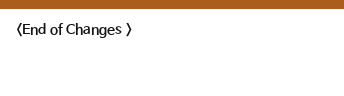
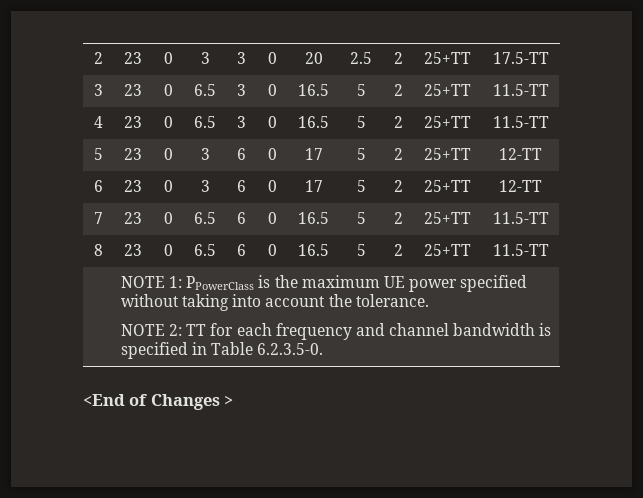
+ 2 | 23 | 0 | 3 | 3 | 0 | 20 | 2.5 | 2 | 25+TT | 17.5-TT
+ 3 | 23 | 0 | 6.5 | 3 | 0 | 16.5 | 5 | 2 | 25+TT | 11.5-TT
+ 4 | 23 | 0 | 6.5 | 3 | 0 | 16.5 | 5 | 2 | 25+TT | 11.5-TT
+ 5 | 23 | 0 | 3 | 6 | 0 | 17 | 5 | 2 | 25+TT | 12-TT
+ 6 | 23 | 0 | 3 | 6 | 0 | 17 | 5 | 2 | 25+TT | 12-TT
+ 7 | 23 | 0 | 6.5 | 6 | 0 | 16.5 | 5 | 2 | 25+TT | 11.5-TT
+ 8 | 23 | 0 | 6.5 | 6 | 0 | 16.5 | 5 | 2 | 25+TT | 11.5-TT
+ NOTE 1: PPowerClass is the maximum UE power specified without taking into account the tolerance.
+ NOTE 2: TT for each frequency and channel bandwidth is specified in Table 6.2.3.5-0.

